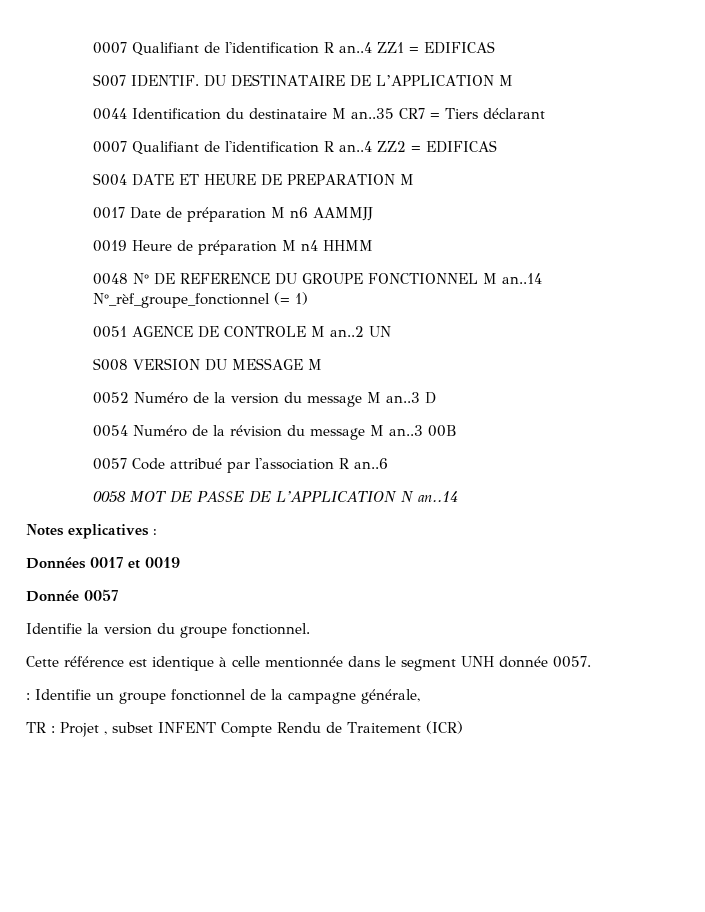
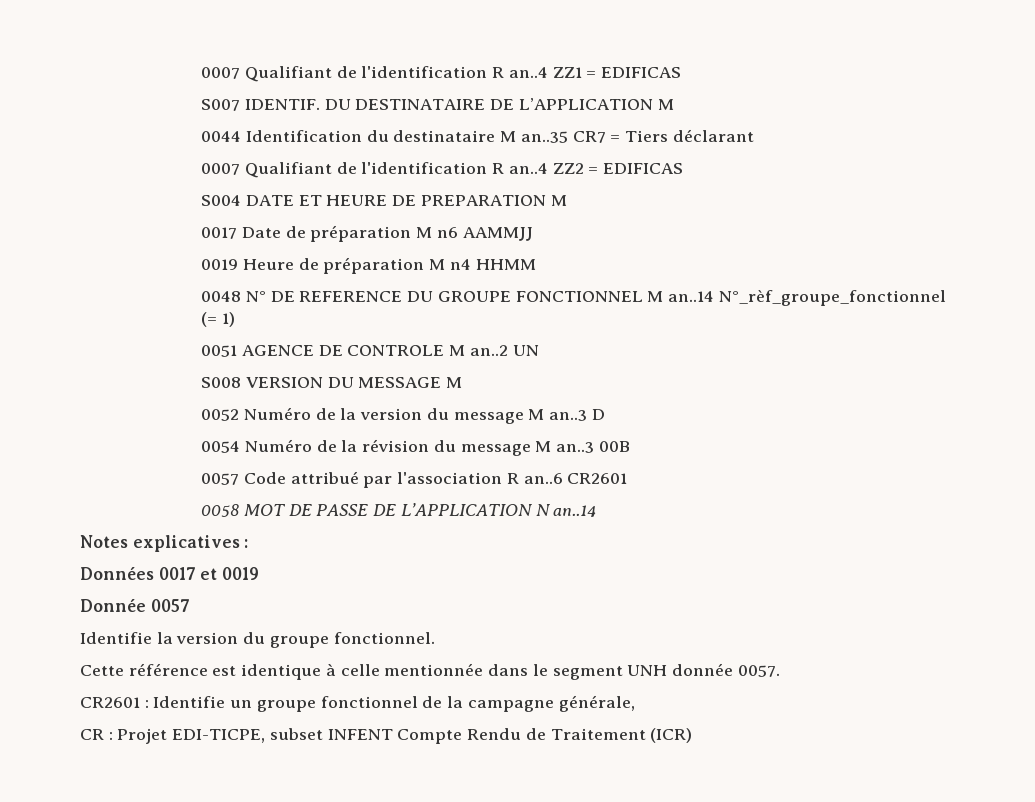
- 0057 Code attribué par l'association R an..6
+ 0057 Code attribué par l'association R an..6 CR2601
- : Identifie un groupe fonctionnel de la campagne générale,
+ CR2601 : Identifie un groupe fonctionnel de la campagne générale,
- TR : Projet , subset INFENT Compte Rendu de Traitement (ICR)
+ CR : Projet EDI-TICPE, subset INFENT Compte Rendu de Traitement (ICR)

